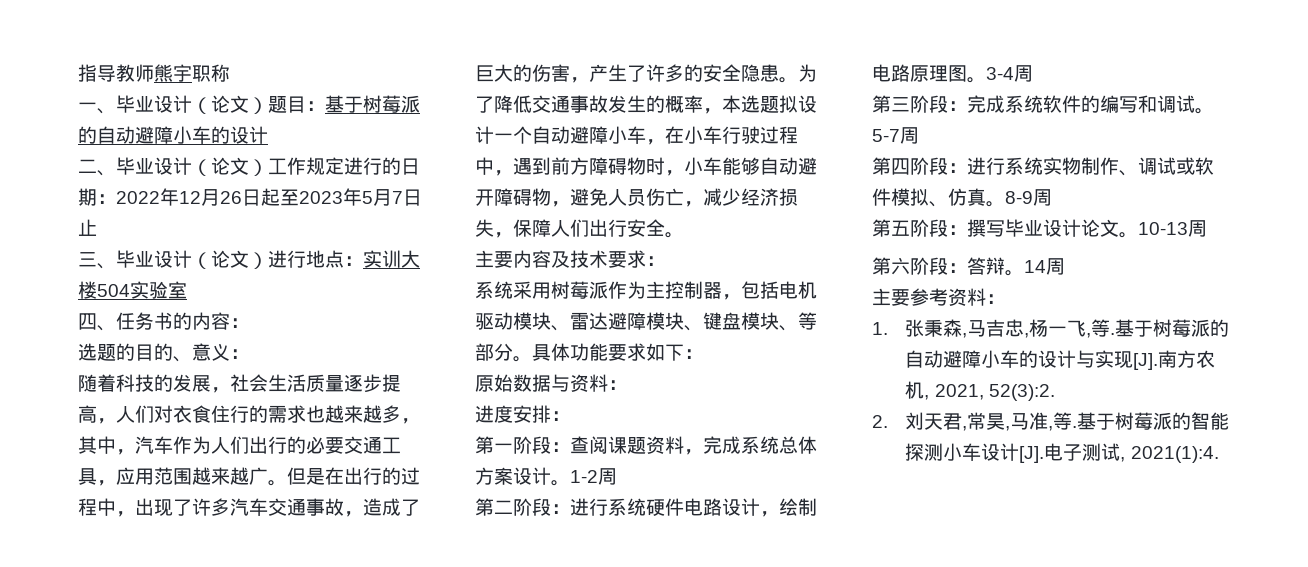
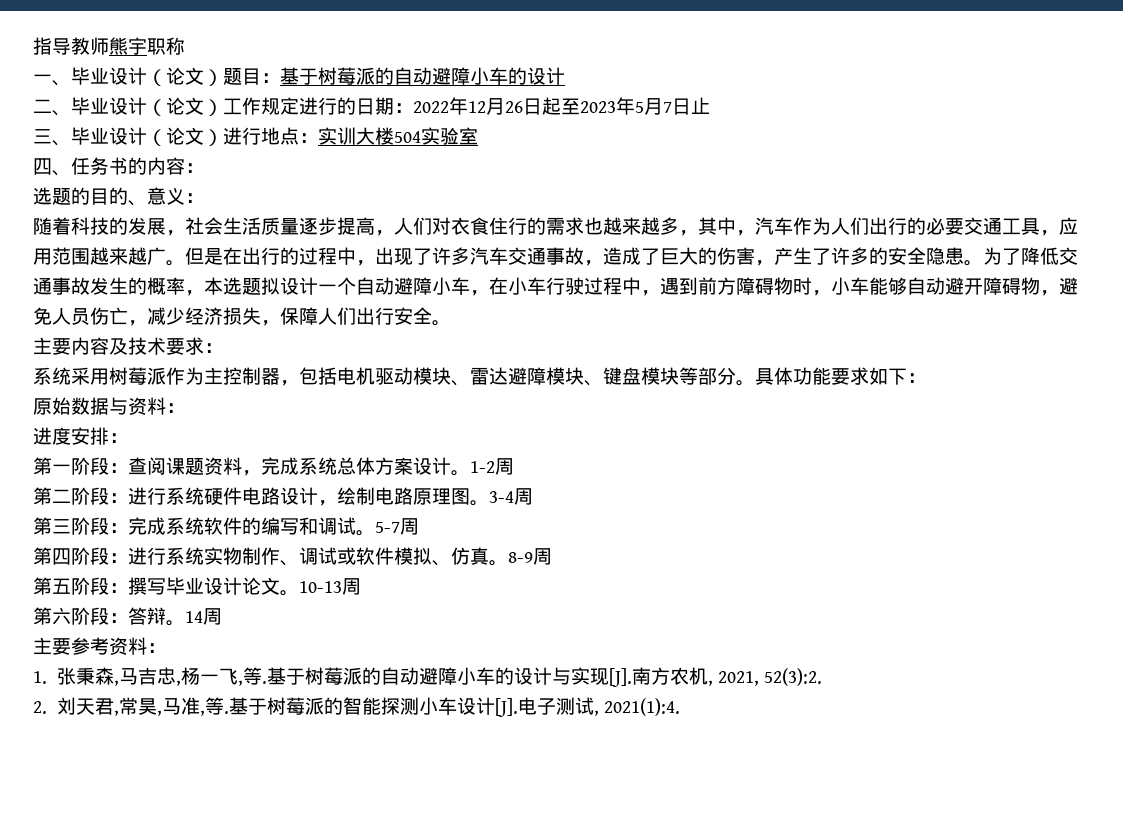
- 系统采用树莓派作为主控制器，包括电机驱动模块、雷达避障模块、键盘模块、等部分。
+ 系统采用树莓派作为主控制器，包括电机驱动模块、雷达避障模块、键盘模块等部分。

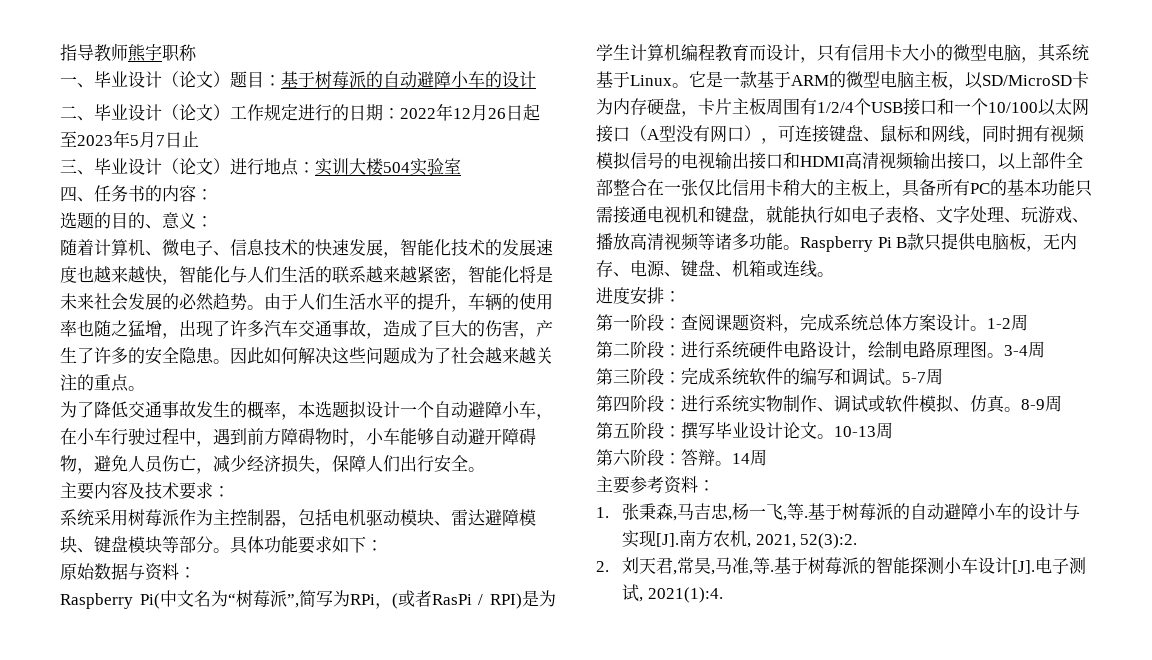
- 随着科技的发展，社会生活质量逐步提高，人们对衣食住行的需求也越来越多，其中，汽车作为人们出行的必要交通工具，应用范围越来越广。但是在出行的过程中，出现了许多汽车交通事故，造成了巨大的伤害，产生了许多的安全隐患。为了降低交通事故发生的概率，本选题拟设计一个自动避障小车，在小车行驶过程中，遇到前方障碍物时，小车能够自动避开障碍物，避免人员伤亡，减少经济损失，保障人们出行安全。
+ 随着计算机、微电子、信息技术的快速发展，智能化技术的发展速度也越来越快，智能化与人们生活的联系越来越紧密，智能化将是未来社会发展的必然趋势。由于人们生活水平的提升，车辆的使用率也随之猛增，出现了许多汽车交通事故，造成了巨大的伤害，产生了许多的安全隐患。因此如何解决这些问题成为了社会越来越关注的重点。
+ 为了降低交通事故发生的概率，本选题拟设计一个自动避障小车，在小车行驶过程中，遇到前方障碍物时，小车能够自动避开障碍物，避免人员伤亡，减少经济损失，保障人们出行安全。
+ Raspberry Pi(中文名为“树莓派”,简写为RPi，(或者RasPi / RPI)是为学生计算机编程教育而设计，只有信用卡大小的微型电脑，其系统基于Linux。它是一款基于ARM的微型电脑主板，以SD/MicroSD卡为内存硬盘，卡片主板周围有1/2/4个USB接口和一个10/100以太网接口（A型没有网口），可连接键盘、鼠标和网线，同时拥有视频模拟信号的电视输出接口和HDMI高清视频输出接口，以上部件全部整合在一张仅比信用卡稍大的主板上，具备所有PC的基本功能只需接通电视机和键盘，就能执行如电子表格、文字处理、玩游戏、播放高清视频等诸多功能。Raspberry Pi B款只提供电脑板，无内存、电源、键盘、机箱或连线。

